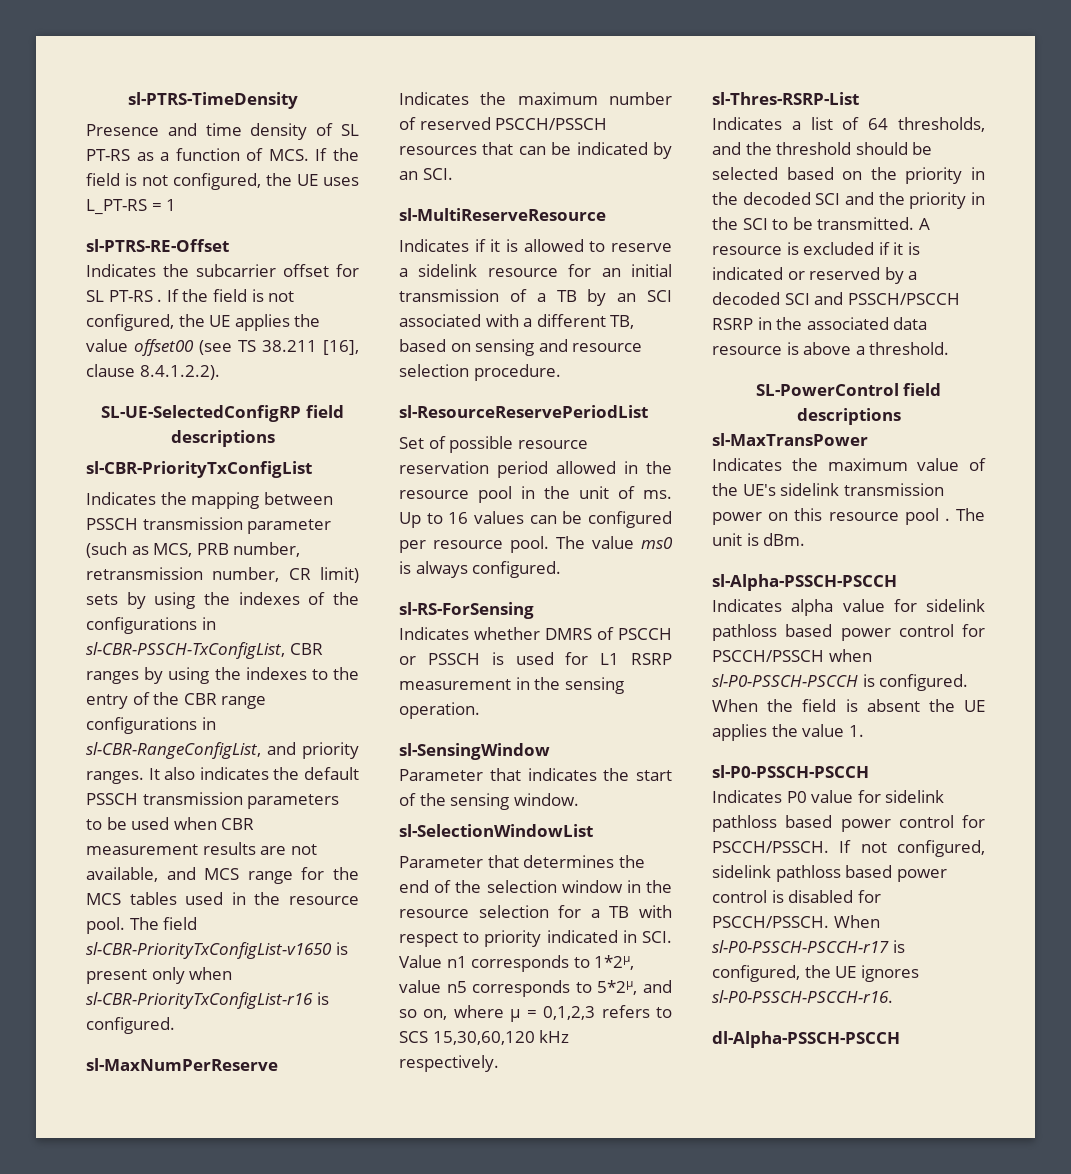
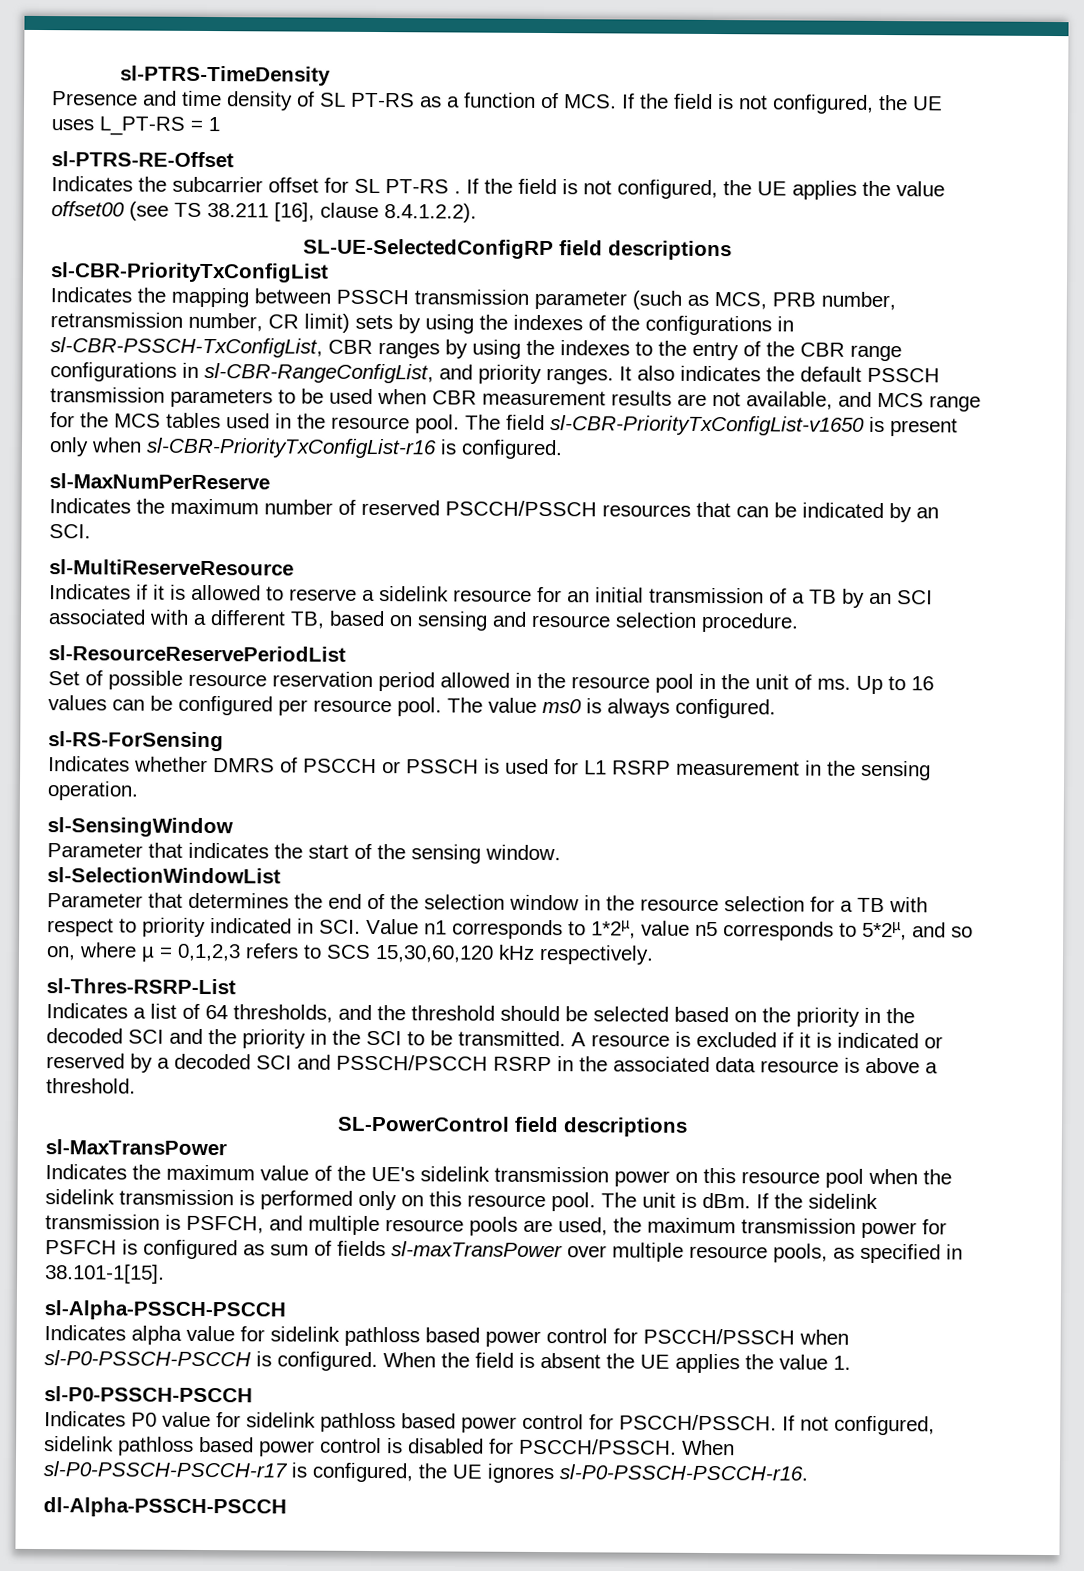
- Indicates the maximum value of the UE's sidelink transmission power on this resource pool . The unit is dBm.
+ Indicates the maximum value of the UE's sidelink transmission power on this resource pool when the sidelink transmission is performed only on this resource pool. The unit is dBm. If the sidelink transmission is PSFCH, and multiple resource pools are used, the maximum transmission power for PSFCH is configured as sum of fields sl-maxTransPower over multiple resource pools, as specified in 38.101-1[15].

